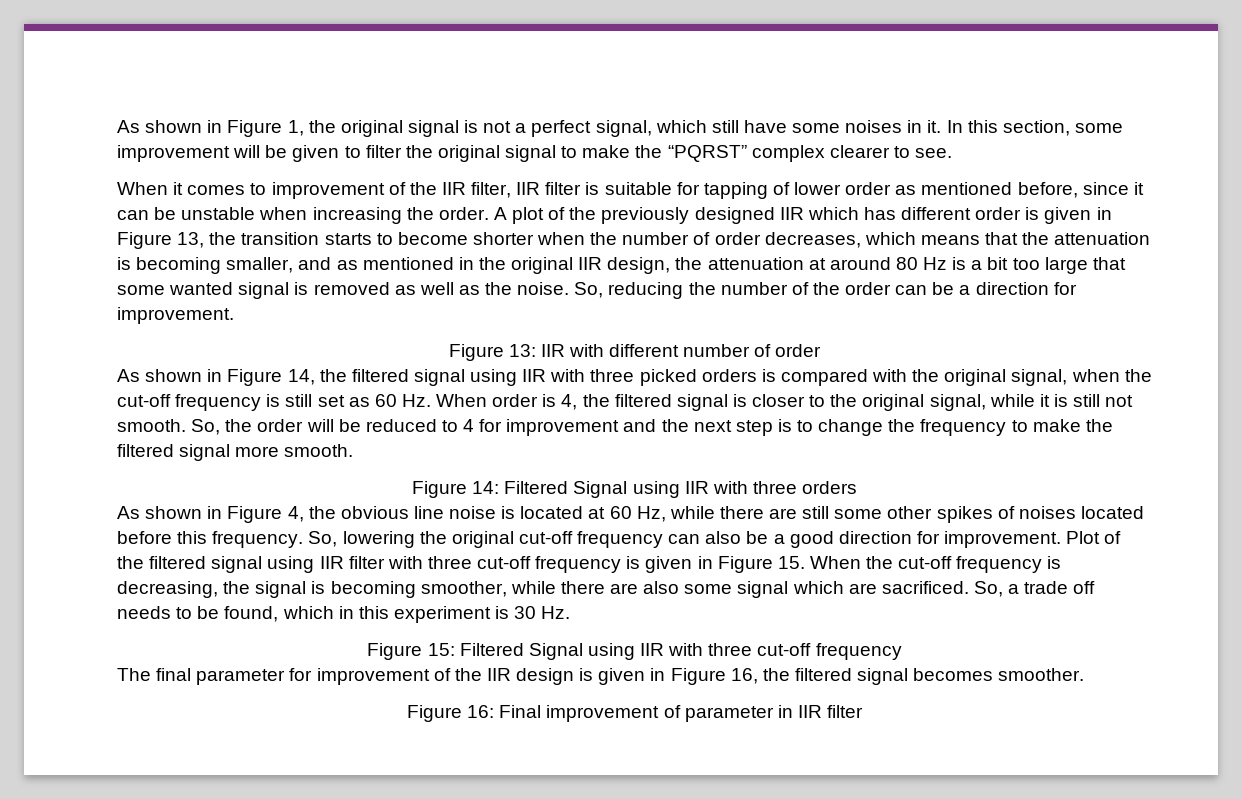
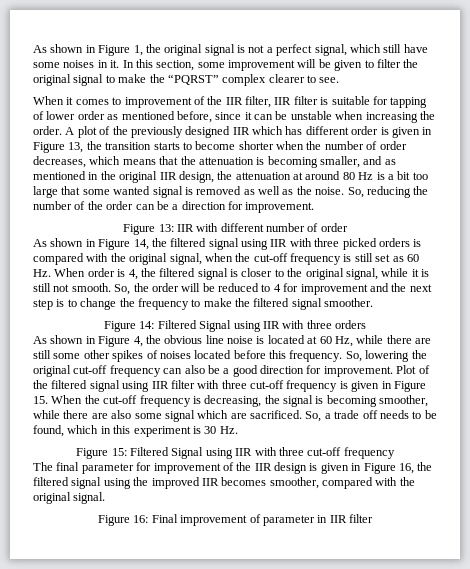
- So, the order will be reduced to 4 for improvement and the next step is to change the frequency to make the filtered signal more smooth.
+ So, the order will be reduced to 4 for improvement and the next step is to change the frequency to make the filtered signal smoother.
- The final parameter for improvement of the IIR design is given in Figure 16, the filtered signal becomes smoother.
+ The final parameter for improvement of the IIR design is given in Figure 16, the filtered signal using the improved IIR becomes smoother, compared with the original signal.

